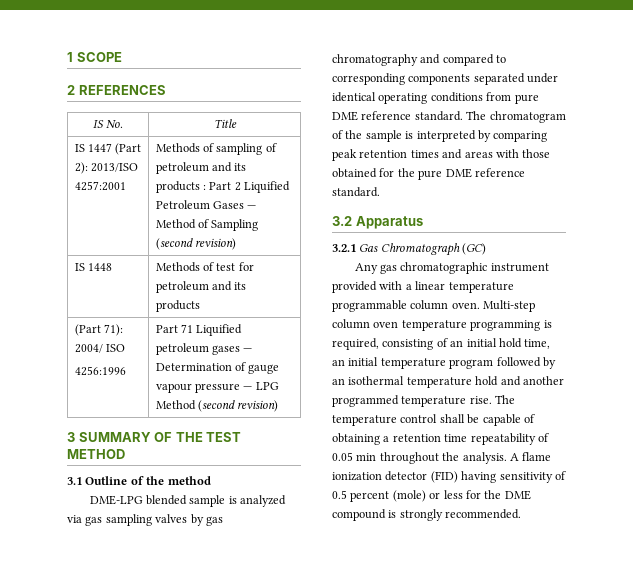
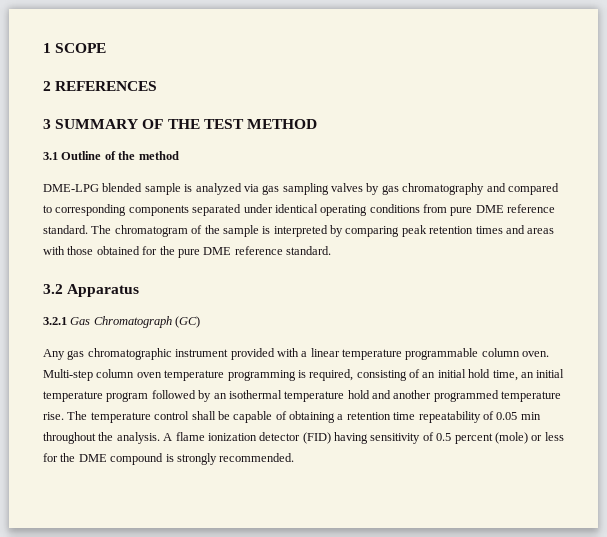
- IS No. | Title
- IS 1447 (Part 2): 2013/ISO 4257:2001 | Methods of sampling of petroleum and its products : Part 2 Liquified Petroleum Gases — Method of Sampling (second revision)
- IS 1448 | Methods of test for petroleum and its products
- (Part 71): 2004/ ISO
- 4256:1996 | Part 71 Liquified petroleum gases — Determination of gauge vapour pressure — LPG Method (second revision)

